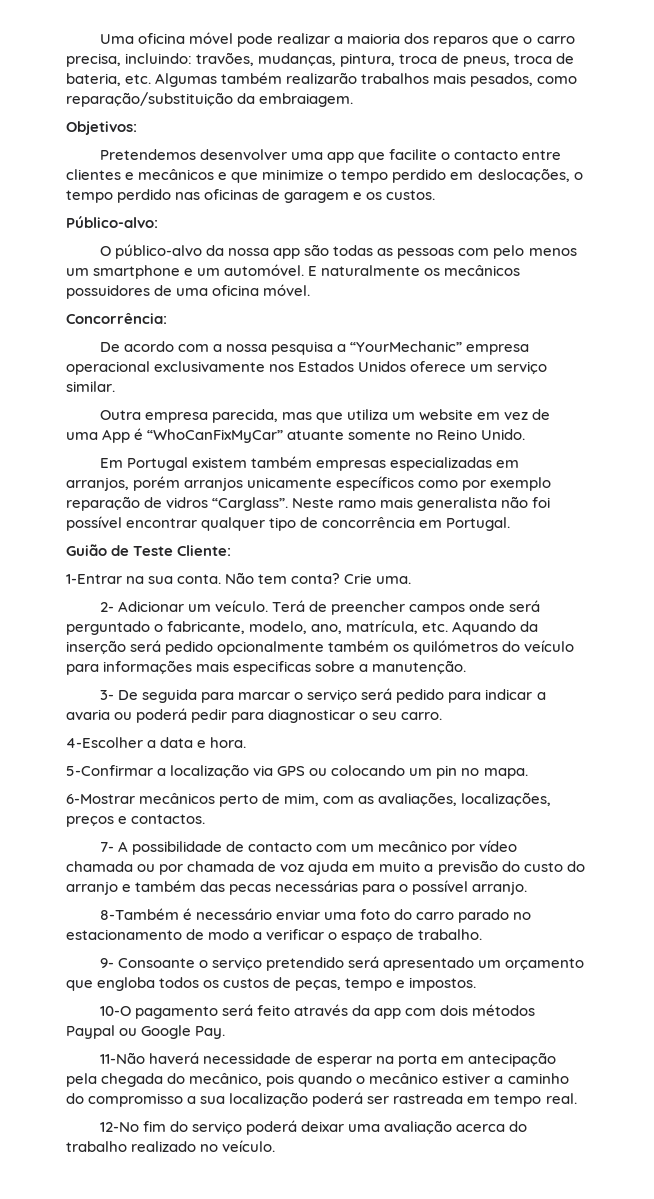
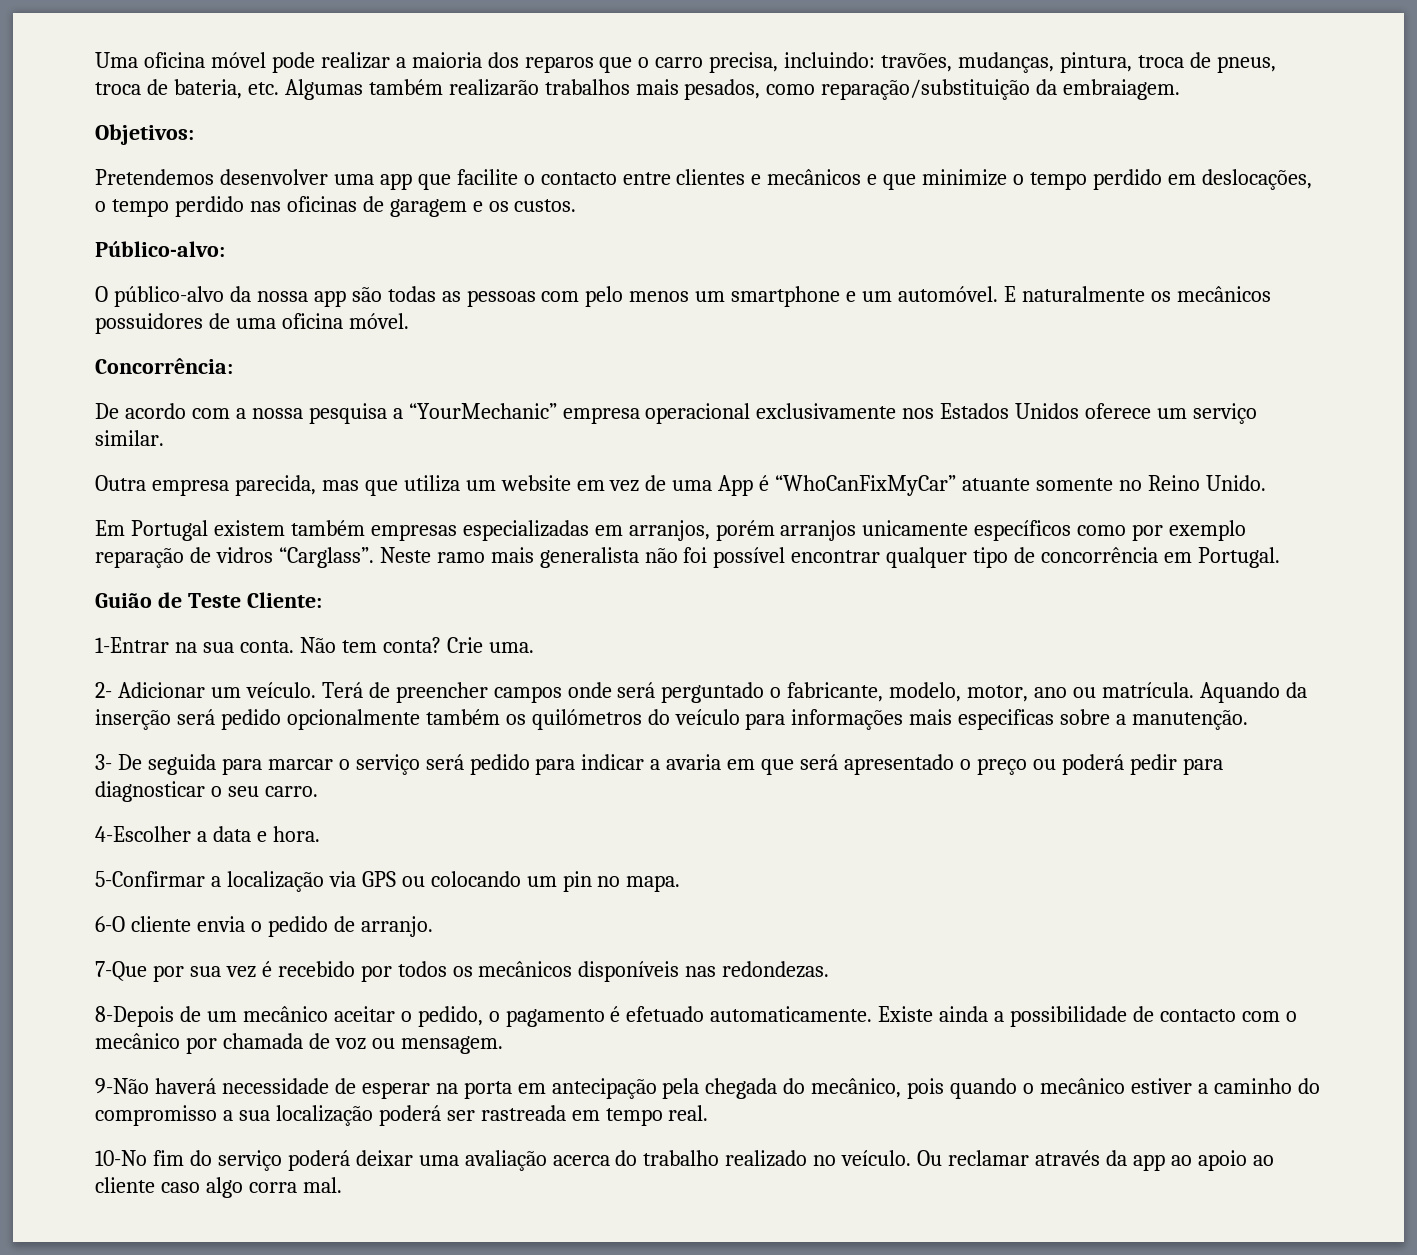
- Terá de preencher campos onde será perguntado o fabricante, modelo, ano, matrícula, etc. Aquando da inserção será pedido opcionalmente também os quilómetros do veículo para informações mais especificas sobre a manutenção.
+ Terá de preencher campos onde será perguntado o fabricante, modelo, motor, ano ou matrícula. Aquando da inserção será pedido opcionalmente também os quilómetros do veículo para informações mais especificas sobre a manutenção.
- 3- De seguida para marcar o serviço será pedido para indicar a avaria ou poderá pedir para diagnosticar o seu carro.
+ 3- De seguida para marcar o serviço será pedido para indicar a avaria em que será apresentado o preço ou poderá pedir para diagnosticar o seu carro.
- 6-Mostrar mecânicos perto de mim, com as avaliações, localizações, preços e contactos.
- 7- A possibilidade de contacto com um mecânico por vídeo chamada ou por chamada de voz ajuda em muito a previsão do custo do arranjo e também das pecas necessárias para o possível arranjo.
- 8-Também é necessário enviar uma foto do carro parado no estacionamento de modo a verificar o espaço de trabalho.
- 9- Consoante o serviço pretendido será apresentado um orçamento que engloba todos os custos de peças, tempo e impostos.
- 10-O pagamento será feito através da app com dois métodos Paypal ou Google Pay.
- 11-Não haverá necessidade de esperar na porta em antecipação pela chegada do mecânico, pois quando o mecânico estiver a caminho do compromisso a sua localização poderá ser rastreada em tempo real.
+ 6-O cliente envia o pedido de arranjo.
+ 7-Que por sua vez é recebido por todos os mecânicos disponíveis nas redondezas.
+ 8-Depois de um mecânico aceitar o pedido, o pagamento é efetuado automaticamente. Existe ainda a possibilidade de contacto com o mecânico por chamada de voz ou mensagem.
+ 9-Não haverá necessidade de esperar na porta em antecipação pela chegada do mecânico, pois quando o mecânico estiver a caminho do compromisso a sua localização poderá ser rastreada em tempo real.
- 12-No fim do serviço poderá deixar uma avaliação acerca do trabalho realizado no veículo.
+ 10-No fim do serviço poderá deixar uma avaliação acerca do trabalho realizado no veículo.
+ Ou reclamar através da app ao apoio ao cliente caso algo corra mal.

